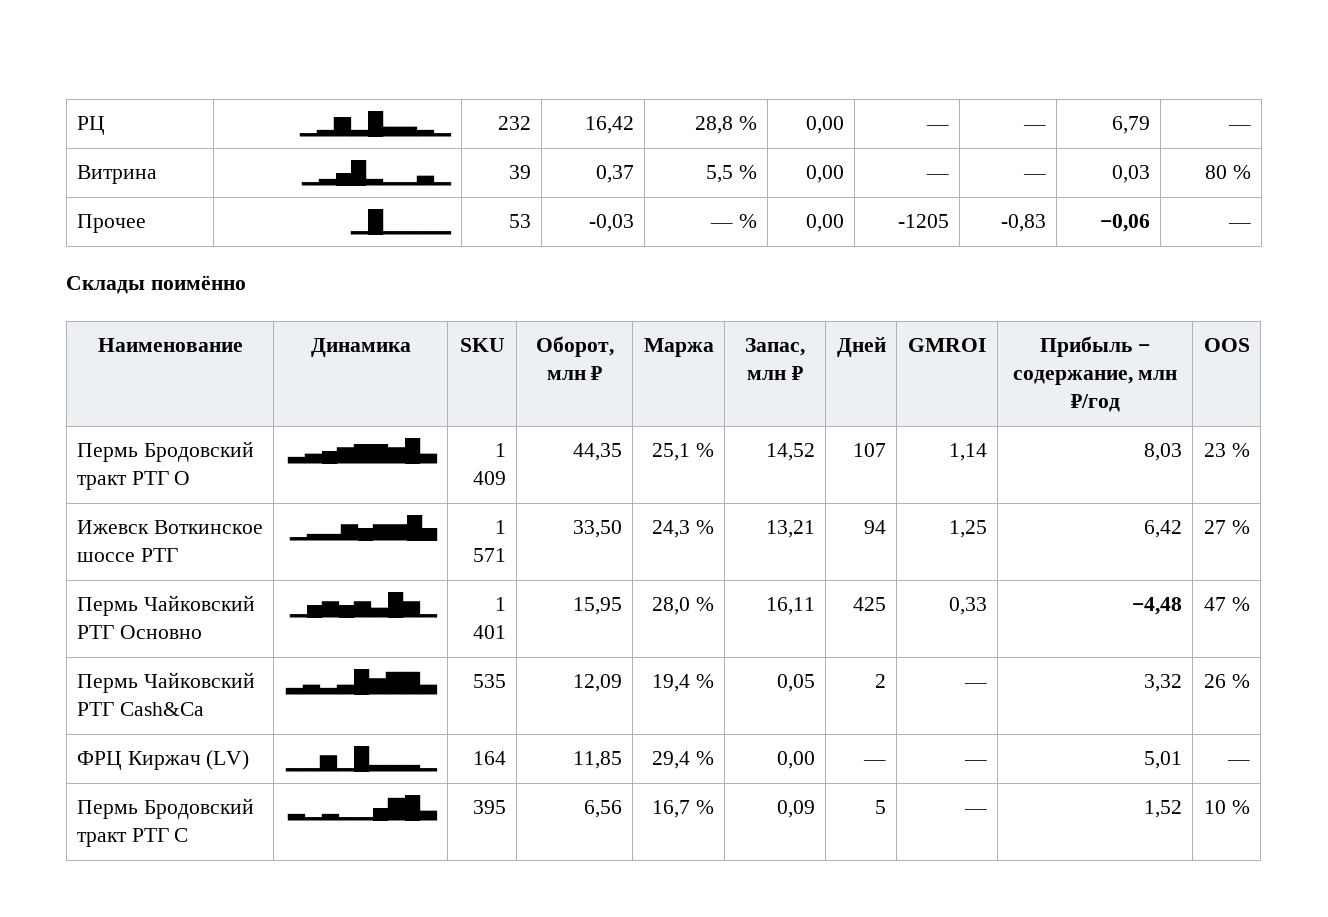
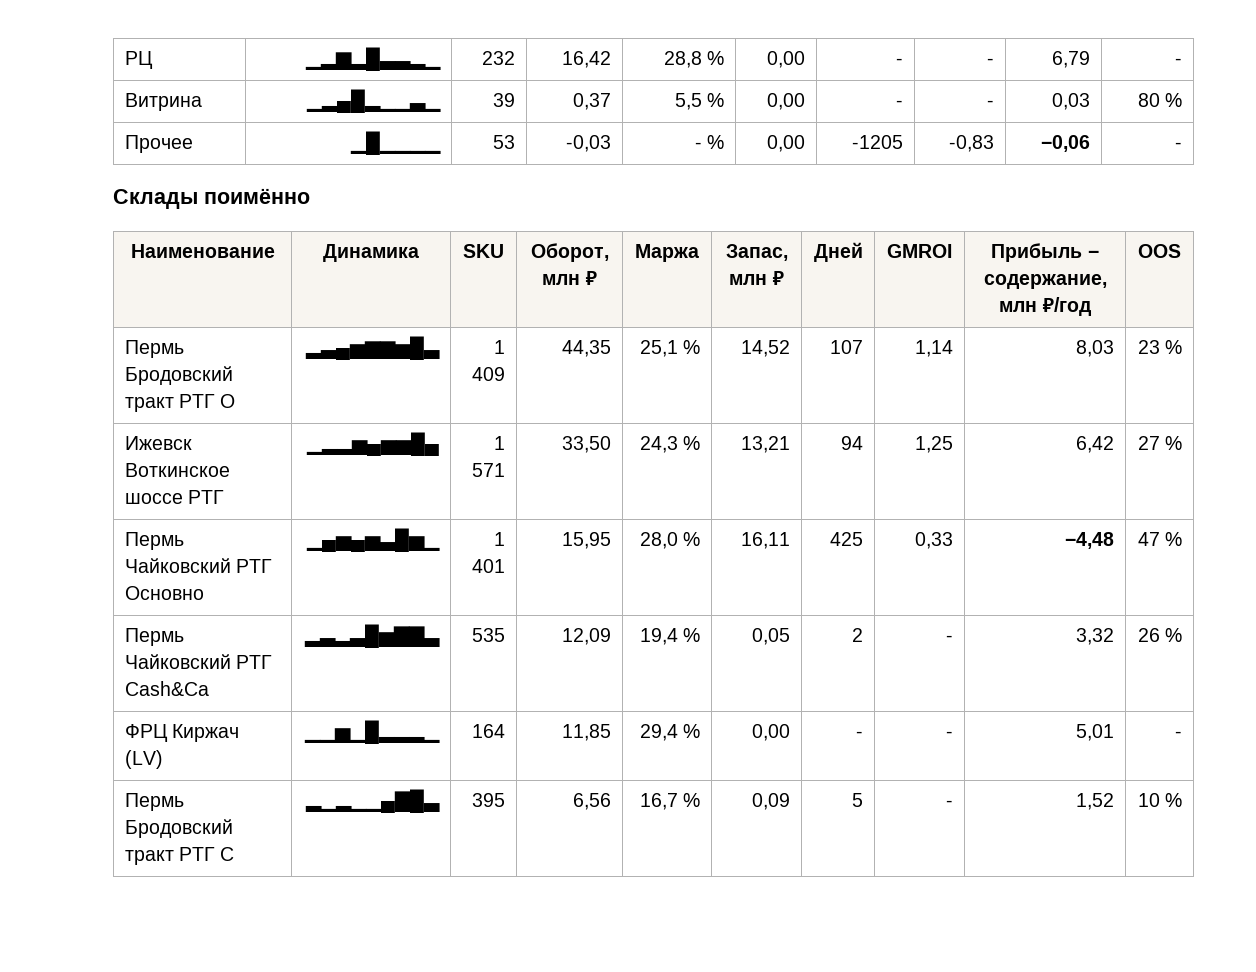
- РЦ | ▁▂▆▂█▃▃▂▁ | 232 | 16,42 | 28,8 % | 0,00 | — | — | 6,79 | —
+ РЦ | ▁▂▆▂█▃▃▂▁ | 232 | 16,42 | 28,8 % | 0,00 | - | - | 6,79 | -
- Витрина | ▁▂▄█▂▁▁▃▁ | 39 | 0,37 | 5,5 % | 0,00 | — | — | 0,03 | 80 %
+ Витрина | ▁▂▄█▂▁▁▃▁ | 39 | 0,37 | 5,5 % | 0,00 | - | - | 0,03 | 80 %
- Прочее | ▁█▁▁▁▁ | 53 | -0,03 | — % | 0,00 | -1205 | -0,83 | −0,06 | —
+ Прочее | ▁█▁▁▁▁ | 53 | -0,03 | - % | 0,00 | -1205 | -0,83 | −0,06 | -
- Пермь Чайковский РТГ Cash&Ca | ▂▃▂▃█▅▇▇▃ | 535 | 12,09 | 19,4 % | 0,05 | 2 | — | 3,32 | 26 %
+ Пермь Чайковский РТГ Cash&Ca | ▂▃▂▃█▅▇▇▃ | 535 | 12,09 | 19,4 % | 0,05 | 2 | - | 3,32 | 26 %
- ФРЦ Киржач (LV) | ▁▁▅▁█▂▂▂▁ | 164 | 11,85 | 29,4 % | 0,00 | — | — | 5,01 | —
+ ФРЦ Киржач (LV) | ▁▁▅▁█▂▂▂▁ | 164 | 11,85 | 29,4 % | 0,00 | - | - | 5,01 | -
- Пермь Бродовский тракт РТГ C | ▂▁▂▁▁▄▇█▃ | 395 | 6,56 | 16,7 % | 0,09 | 5 | — | 1,52 | 10 %
+ Пермь Бродовский тракт РТГ C | ▂▁▂▁▁▄▇█▃ | 395 | 6,56 | 16,7 % | 0,09 | 5 | - | 1,52 | 10 %

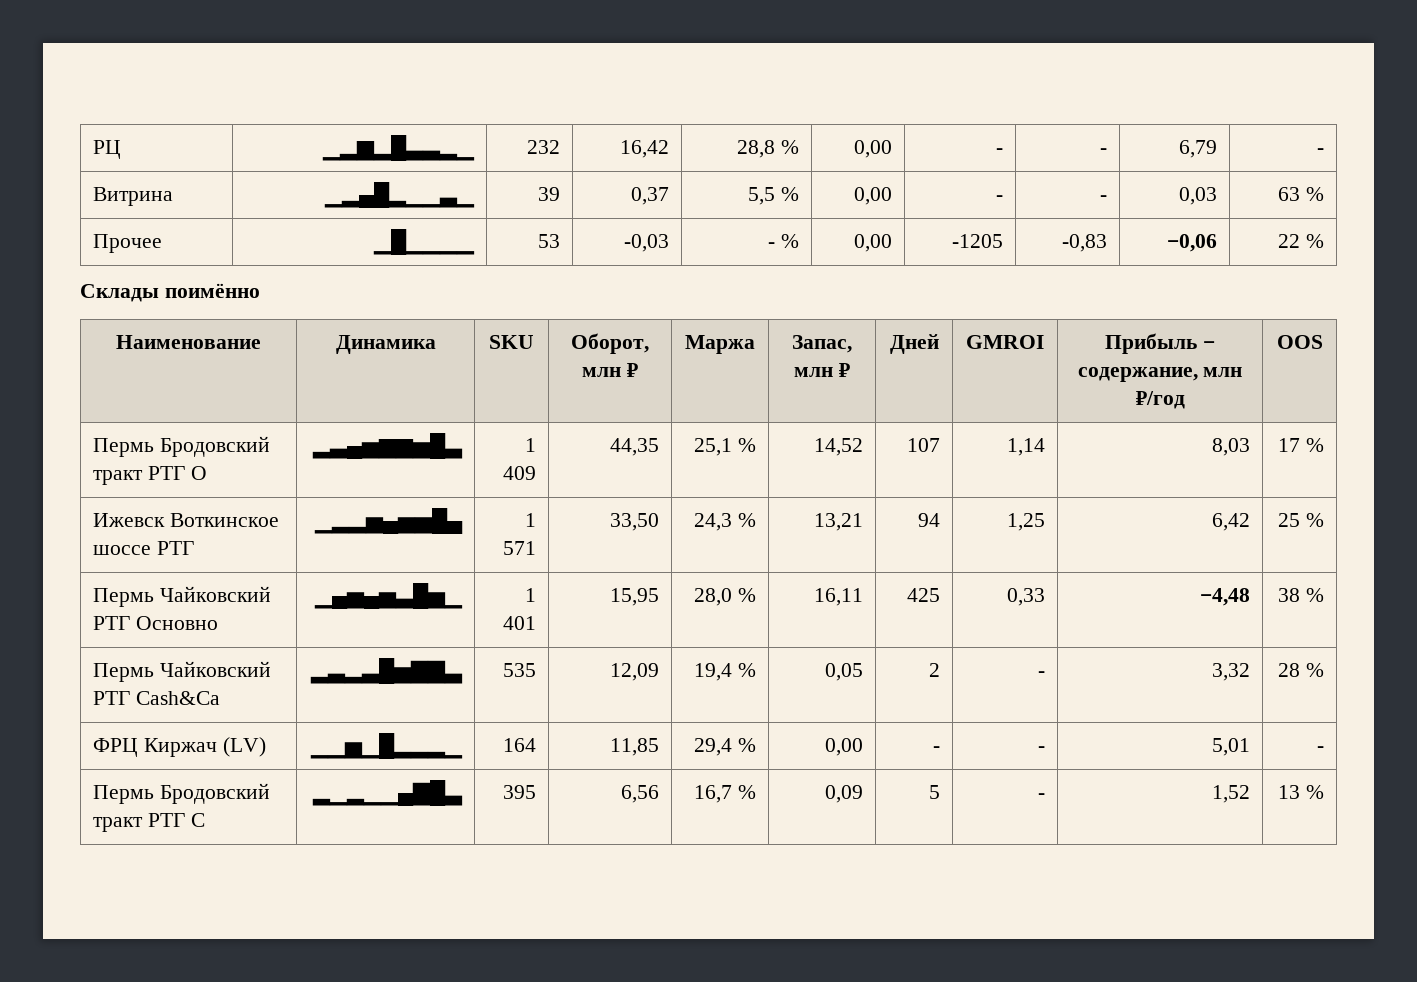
- Витрина | ▁▂▄█▂▁▁▃▁ | 39 | 0,37 | 5,5 % | 0,00 | - | - | 0,03 | 80 %
+ Витрина | ▁▂▄█▂▁▁▃▁ | 39 | 0,37 | 5,5 % | 0,00 | - | - | 0,03 | 63 %
- Прочее | ▁█▁▁▁▁ | 53 | -0,03 | - % | 0,00 | -1205 | -0,83 | −0,06 | -
+ Прочее | ▁█▁▁▁▁ | 53 | -0,03 | - % | 0,00 | -1205 | -0,83 | −0,06 | 22 %
- Пермь Бродовский тракт РТГ О | ▂▃▄▅▆▆▅█▃ | 1 409 | 44,35 | 25,1 % | 14,52 | 107 | 1,14 | 8,03 | 23 %
+ Пермь Бродовский тракт РТГ О | ▂▃▄▅▆▆▅█▃ | 1 409 | 44,35 | 25,1 % | 14,52 | 107 | 1,14 | 8,03 | 17 %
- Ижевск Воткинское шоссе РТГ | ▁▂▂▅▄▅▅█▄ | 1 571 | 33,50 | 24,3 % | 13,21 | 94 | 1,25 | 6,42 | 27 %
+ Ижевск Воткинское шоссе РТГ | ▁▂▂▅▄▅▅█▄ | 1 571 | 33,50 | 24,3 % | 13,21 | 94 | 1,25 | 6,42 | 25 %
- Пермь Чайковский РТГ Основно | ▁▄▅▄▅▃█▅▁ | 1 401 | 15,95 | 28,0 % | 16,11 | 425 | 0,33 | −4,48 | 47 %
+ Пермь Чайковский РТГ Основно | ▁▄▅▄▅▃█▅▁ | 1 401 | 15,95 | 28,0 % | 16,11 | 425 | 0,33 | −4,48 | 38 %
- Пермь Чайковский РТГ Cash&Ca | ▂▃▂▃█▅▇▇▃ | 535 | 12,09 | 19,4 % | 0,05 | 2 | - | 3,32 | 26 %
+ Пермь Чайковский РТГ Cash&Ca | ▂▃▂▃█▅▇▇▃ | 535 | 12,09 | 19,4 % | 0,05 | 2 | - | 3,32 | 28 %
- Пермь Бродовский тракт РТГ C | ▂▁▂▁▁▄▇█▃ | 395 | 6,56 | 16,7 % | 0,09 | 5 | - | 1,52 | 10 %
+ Пермь Бродовский тракт РТГ C | ▂▁▂▁▁▄▇█▃ | 395 | 6,56 | 16,7 % | 0,09 | 5 | - | 1,52 | 13 %

